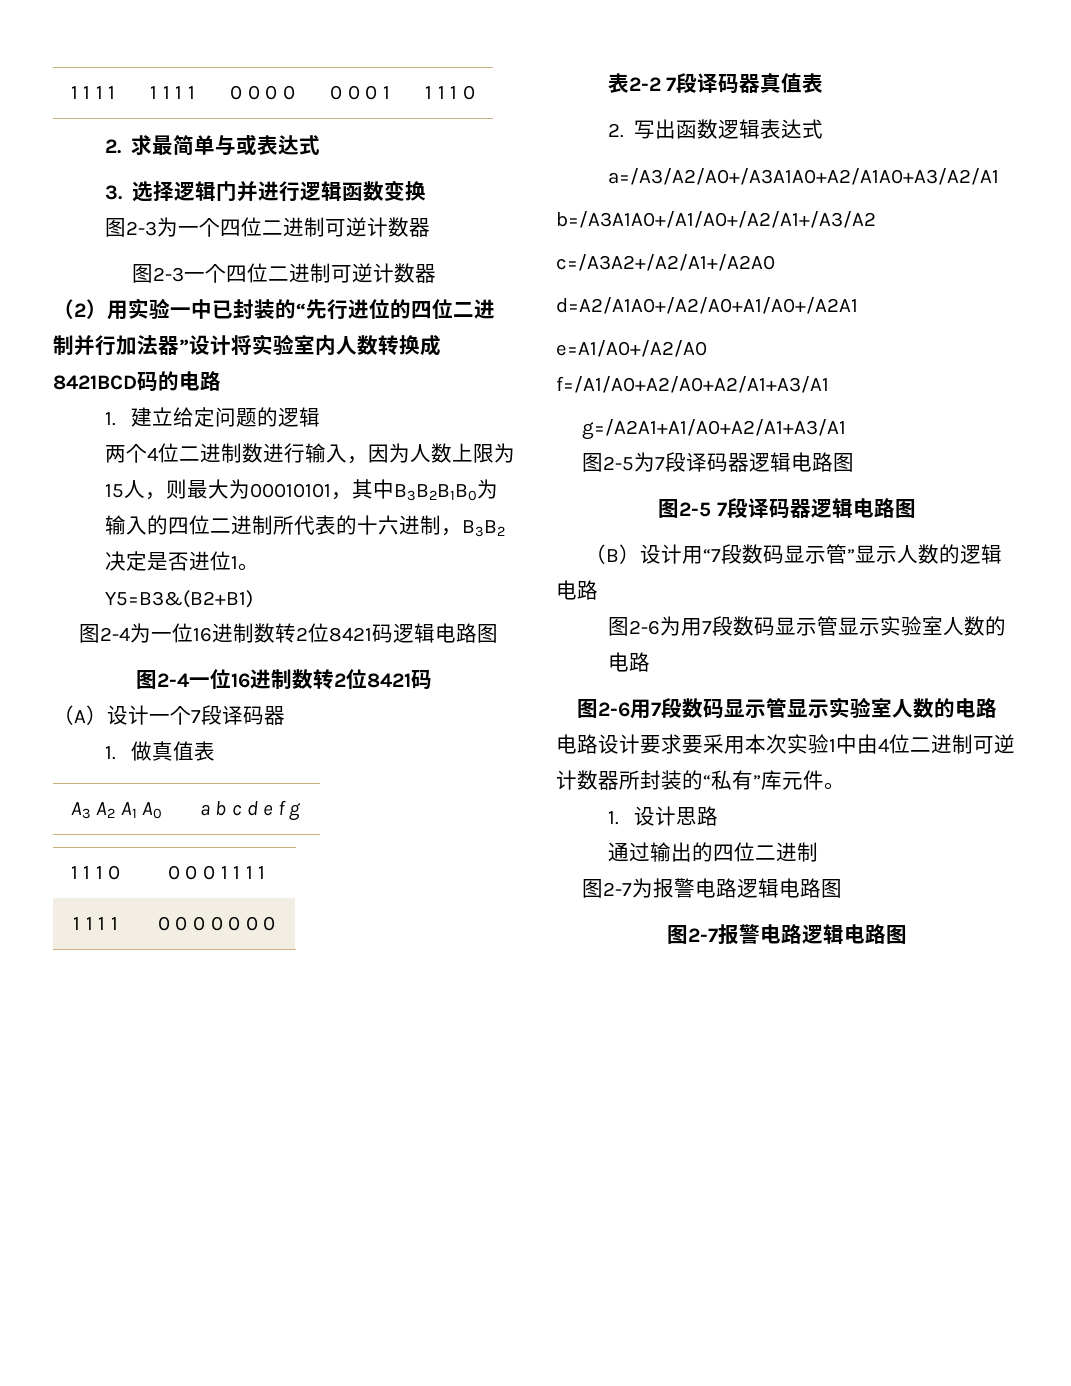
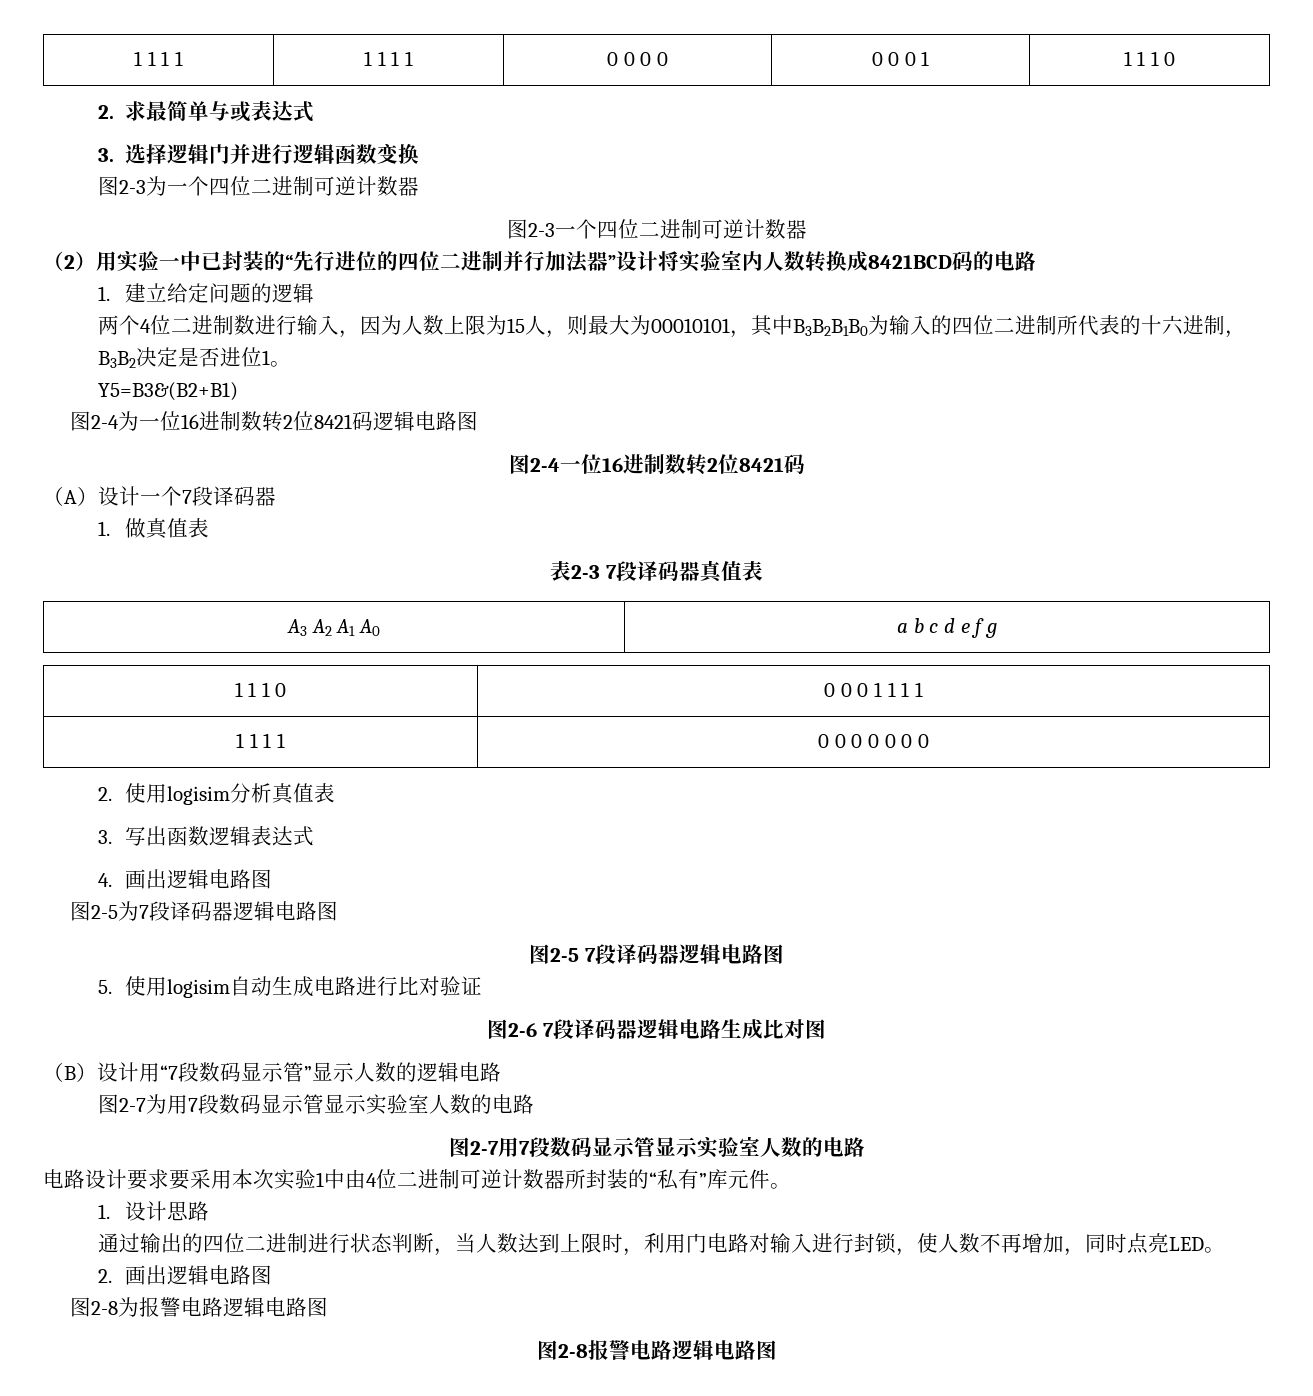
+ 表2-3 7段译码器真值表
- 表2-2 7段译码器真值表
- 2.写出函数逻辑表达式
+ 2.使用logisim分析真值表
+ 3.写出函数逻辑表达式
- a=/A3/A2/A0+/A3A1A0+A2/A1A0+A3/A2/A1
- b=/A3A1A0+/A1/A0+/A2/A1+/A3/A2
- c=/A3A2+/A2/A1+/A2A0
- d=A2/A1A0+/A2/A0+A1/A0+/A2A1
- e=A1/A0+/A2/A0
- f=/A1/A0+A2/A0+A2/A1+A3/A1
- g=/A2A1+A1/A0+A2/A1+A3/A1
+ 4.画出逻辑电路图
+ 5.使用logisim自动生成电路进行比对验证
+ 图2-6 7段译码器逻辑电路生成比对图
- 图2-6为用7段数码显示管显示实验室人数的电路
+ 图2-7为用7段数码显示管显示实验室人数的电路
- 图2-6用7段数码显示管显示实验室人数的电路
+ 图2-7用7段数码显示管显示实验室人数的电路
- 通过输出的四位二进制
- 图2-7为报警电路逻辑电路图
+ 通过输出的四位二进制进行状态判断，当人数达到上限时，利用门电路对输入进行封锁，使人数不再增加，同时点亮LED。
+ 2.画出逻辑电路图
+ 图2-8为报警电路逻辑电路图
- 图2-7报警电路逻辑电路图
+ 图2-8报警电路逻辑电路图

